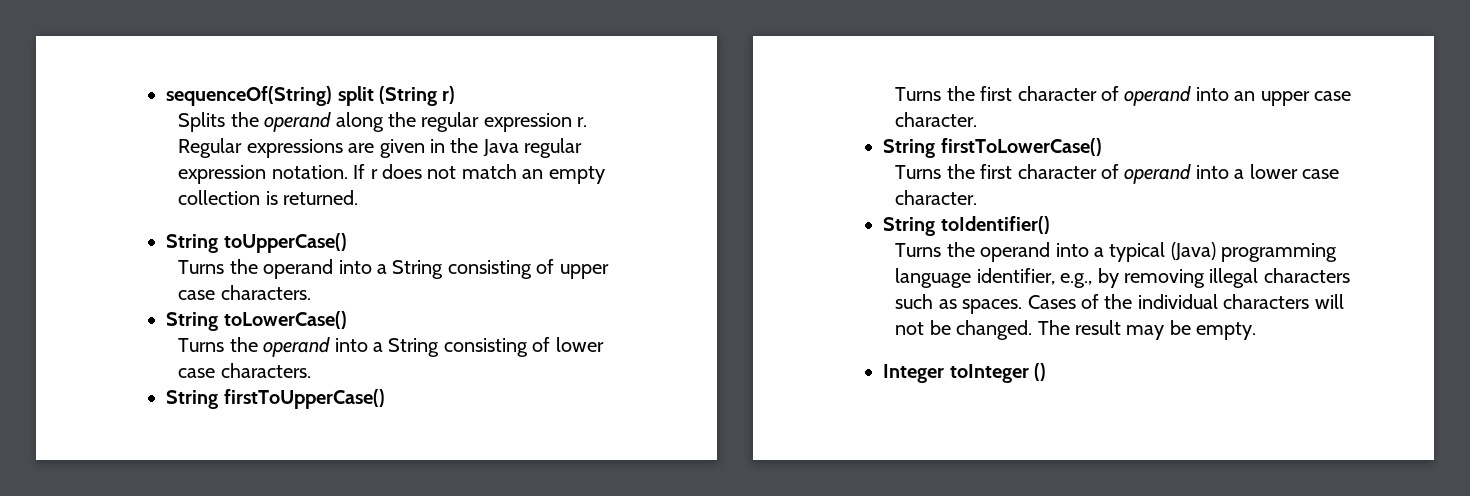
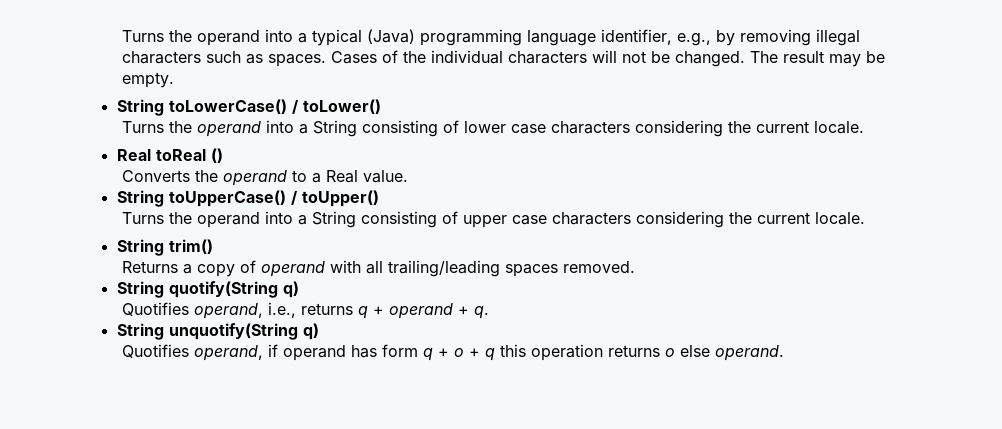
- sequenceOf(String) split (String r)
- Splits the operand along the regular expression r. Regular expressions are given in the Java regular expression notation. If r does not match an empty collection is returned.
- String toUpperCase()
- Turns the operand into a String consisting of upper case characters.
- String toLowerCase()
- Turns the operand into a String consisting of lower case characters.
- String firstToUpperCase()
- Turns the first character of operand into an upper case character.
- String firstToLowerCase()
- Turns the first character of operand into a lower case character.
- String toIdentifier()
- Integer toInteger ()
+ String toLowerCase() / toLower()
+ Turns the operand into a String consisting of lower case characters considering the current locale.
+ Real toReal ()
+ Converts the operand to a Real value.
+ String toUpperCase() / toUpper()
+ Turns the operand into a String consisting of upper case characters considering the current locale.
+ String trim()
+ Returns a copy of operand with all trailing/leading spaces removed.
+ String quotify(String q)
+ Quotifies operand, i.e., returns q + operand + q.
+ String unquotify(String q)
+ Quotifies operand, if operand has form q + o + q this operation returns o else operand.

